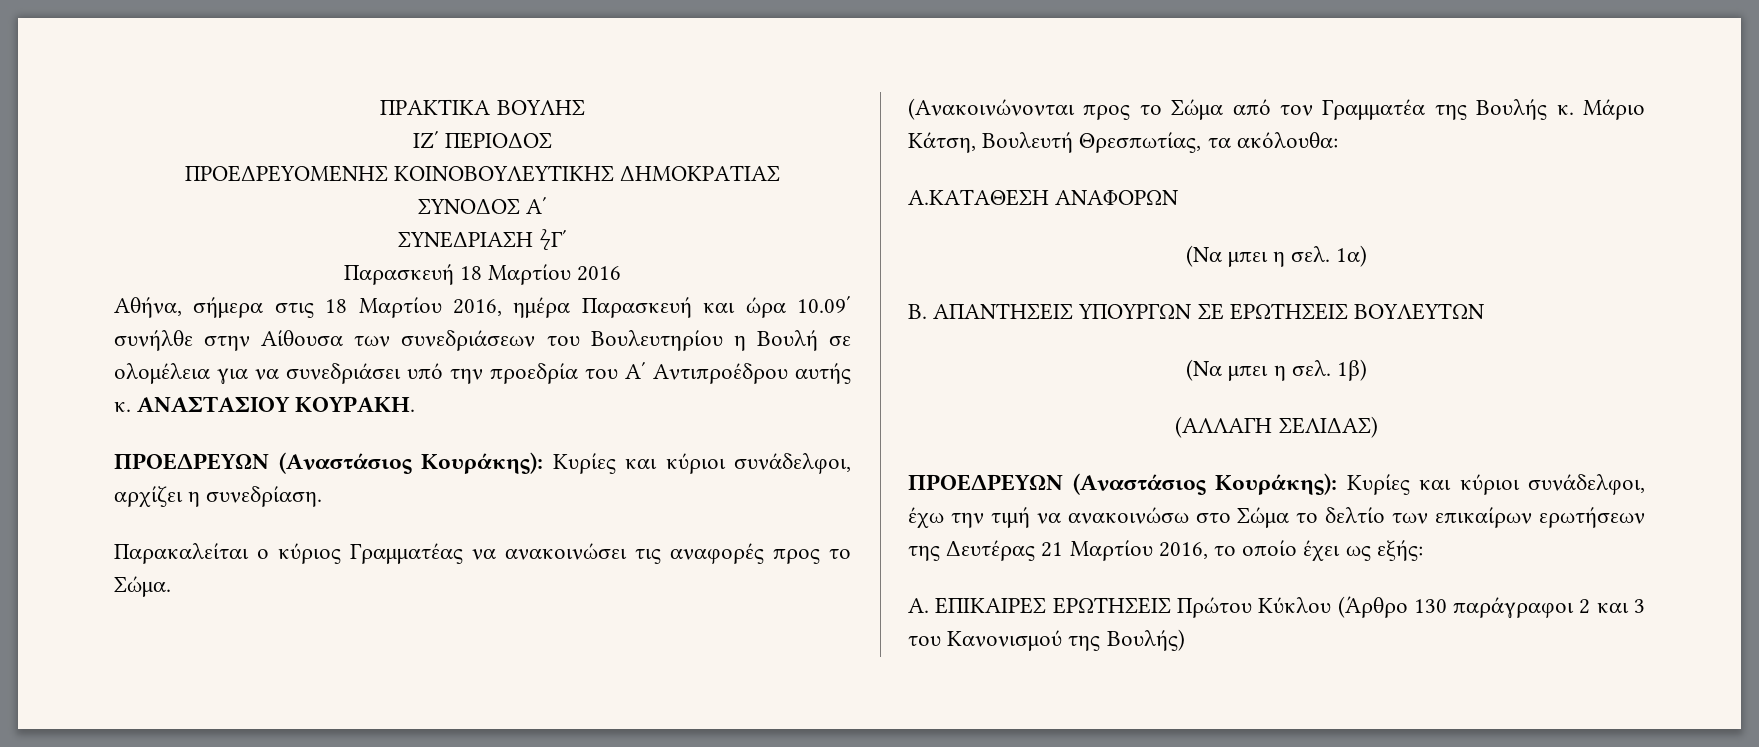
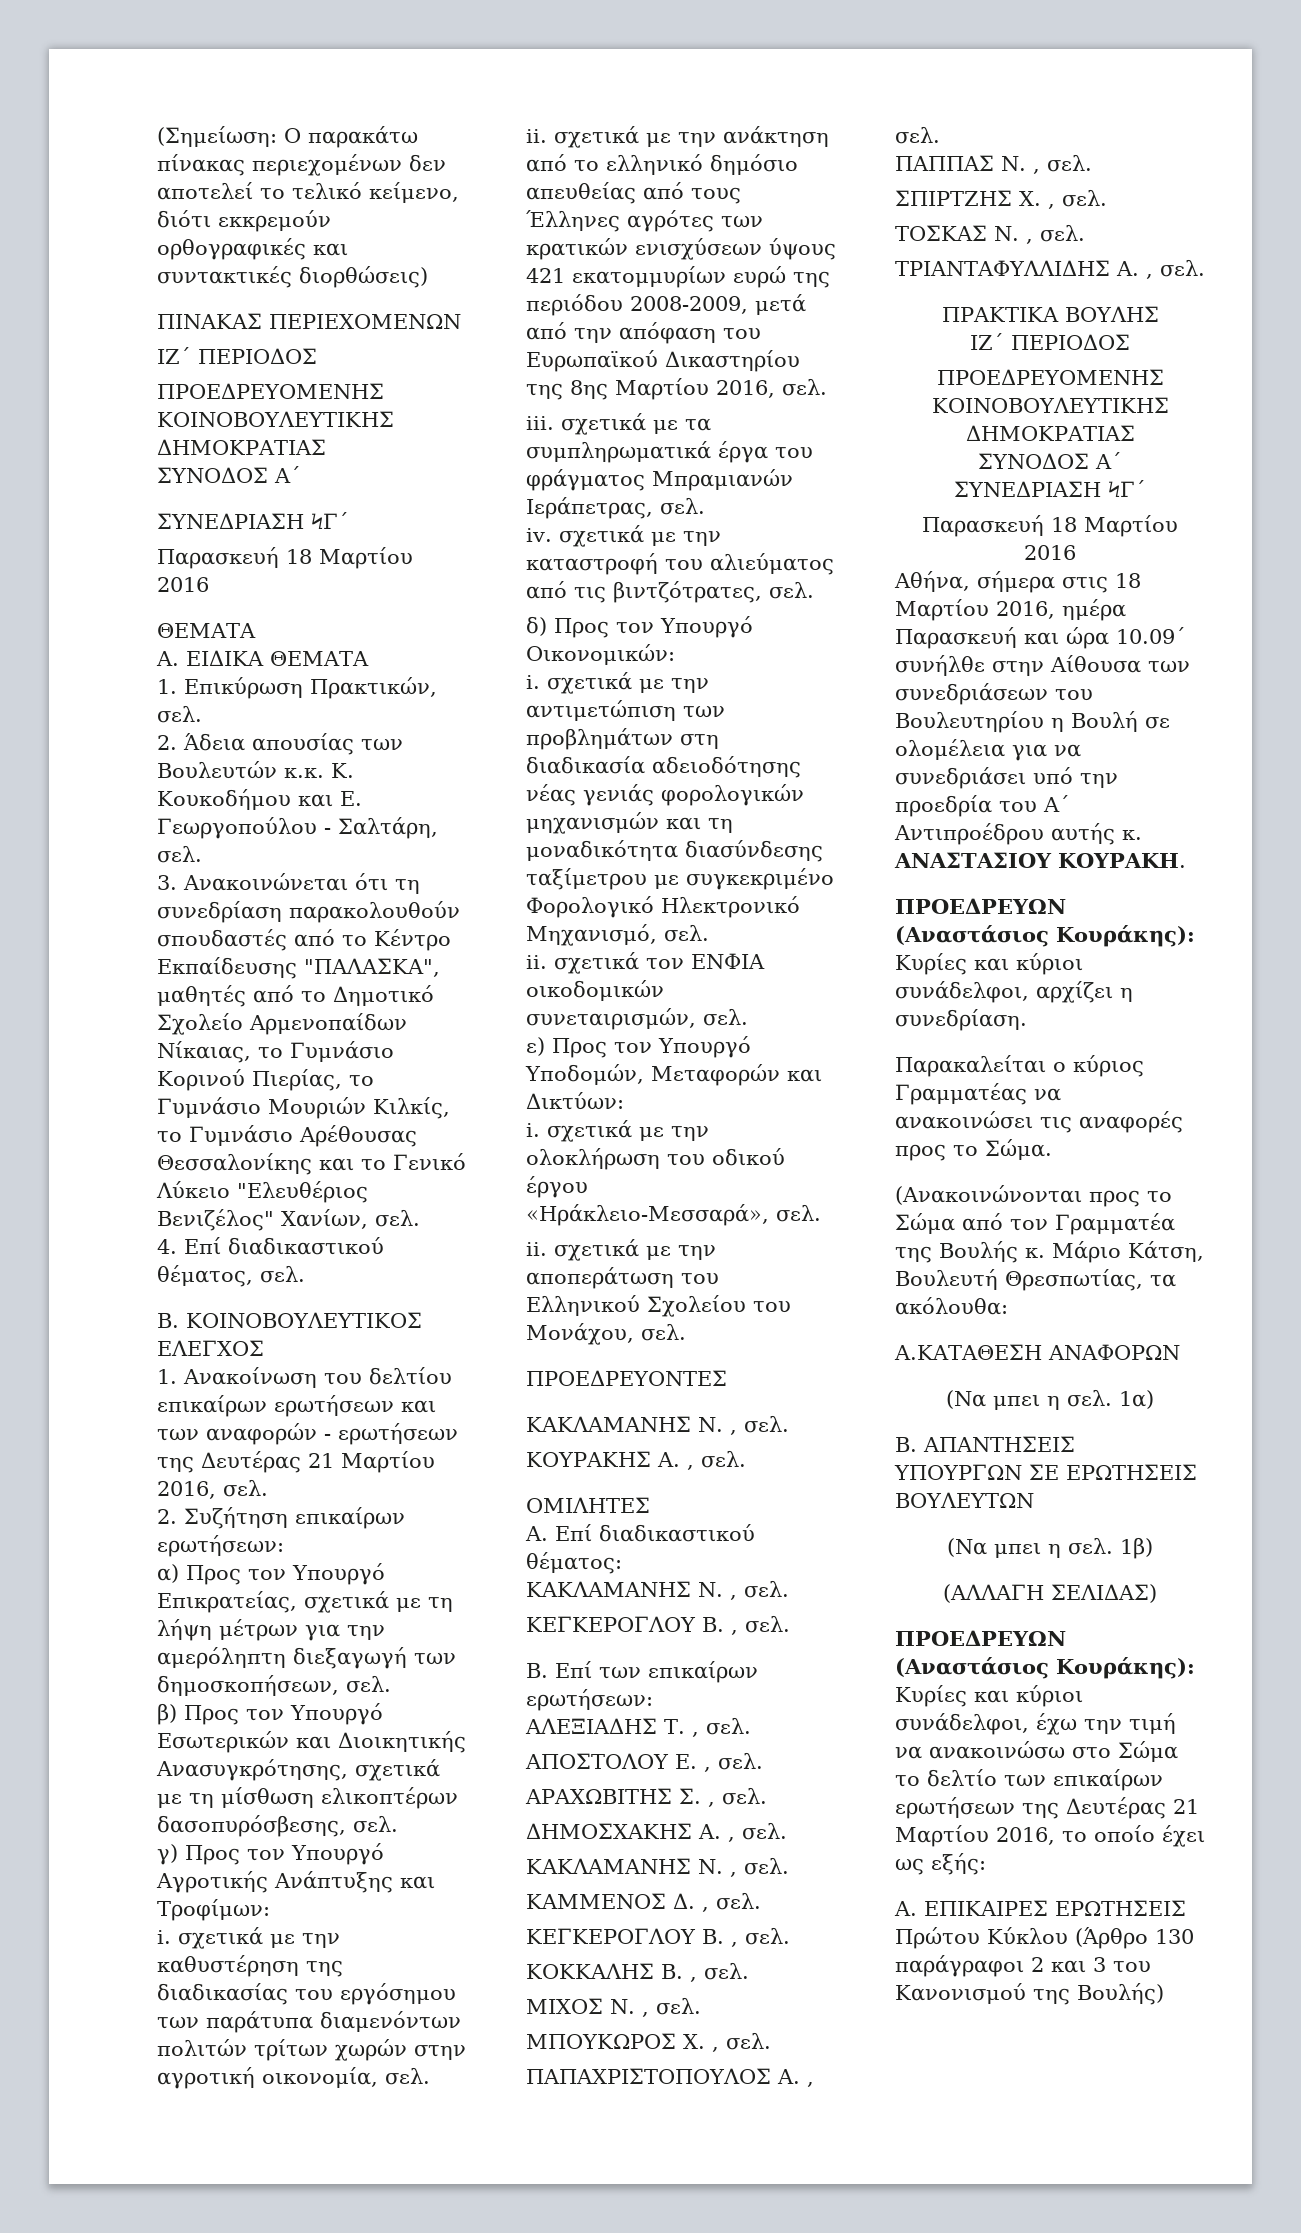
+ (Σημείωση: Ο παρακάτω πίνακας περιεχομένων δεν αποτελεί το τελικό κείμενο, διότι εκκρεμούν ορθογραφικές και συντακτικές διορθώσεις)
+ ΠΙΝΑΚΑΣ ΠΕΡΙΕΧΟΜΕΝΩΝ
+ ΙΖ΄ ΠΕΡΙΟΔΟΣ
+ ΠΡΟΕΔΡΕΥΟΜΕΝΗΣ ΚΟΙΝΟΒΟΥΛΕΥΤΙΚΗΣ ΔΗΜΟΚΡΑΤΙΑΣ
+ ΣΥΝΟΔΟΣ Α΄
+ ΣΥΝΕΔΡΙΑΣΗ ϞΓ΄
+ Παρασκευή 18 Μαρτίου 2016
+ ΘΕΜΑΤΑ
+ Α. ΕΙΔΙΚΑ ΘΕΜΑΤΑ
+ 1. Επικύρωση Πρακτικών, σελ.
+ 2. Άδεια απουσίας των Βουλευτών κ.κ. Κ. Κουκοδήμου και Ε. Γεωργοπούλου - Σαλτάρη, σελ.
+ 3. Ανακοινώνεται ότι τη συνεδρίαση παρακολουθούν σπουδαστές από το Κέντρο Εκπαίδευσης "ΠΑΛΑΣΚΑ", μαθητές από το Δημοτικό Σχολείο Αρμενοπαίδων Νίκαιας, το Γυμνάσιο Κορινού Πιερίας, το Γυμνάσιο Μουριών Κιλκίς, το Γυμνάσιο Αρέθουσας Θεσσαλονίκης και το Γενικό Λύκειο "Ελευθέριος Βενιζέλος" Χανίων, σελ.
+ 4. Επί διαδικαστικού θέματος, σελ.
+ Β. ΚΟΙΝΟΒΟΥΛΕΥΤΙΚΟΣ ΕΛΕΓΧΟΣ
+ 1. Ανακοίνωση του δελτίου επικαίρων ερωτήσεων και των αναφορών - ερωτήσεων της Δευτέρας 21 Μαρτίου 2016, σελ.
+ 2. Συζήτηση επικαίρων ερωτήσεων:
+ α) Προς τον Υπουργό Επικρατείας, σχετικά με τη λήψη μέτρων για την αμερόληπτη διεξαγωγή των δημοσκοπήσεων, σελ.
+ β) Προς τον Υπουργό Εσωτερικών και Διοικητικής Ανασυγκρότησης, σχετικά με τη μίσθωση ελικοπτέρων δασοπυρόσβεσης, σελ.
+ γ) Προς τον Υπουργό Αγροτικής Ανάπτυξης και Τροφίμων:
+ i. σχετικά με την καθυστέρηση της διαδικασίας του εργόσημου των παράτυπα διαμενόντων πολιτών τρίτων χωρών στην αγροτική οικονομία, σελ.
+ ii. σχετικά με την ανάκτηση από το ελληνικό δημόσιο απευθείας από τους Έλληνες αγρότες των κρατικών ενισχύσεων ύψους 421 εκατομμυρίων ευρώ της περιόδου 2008-2009, μετά από την απόφαση του Ευρωπαϊκού Δικαστηρίου της 8ης Μαρτίου 2016, σελ.
+ iii. σχετικά με τα συμπληρωματικά έργα του φράγματος Μπραμιανών Ιεράπετρας, σελ.
+ iv. σχετικά με την καταστροφή του αλιεύματος από τις βιντζότρατες, σελ.
+ δ) Προς τον Υπουργό Οικονομικών:
+ i. σχετικά με την αντιμετώπιση των προβλημάτων στη διαδικασία αδειοδότησης νέας γενιάς φορολογικών μηχανισμών και τη μοναδικότητα διασύνδεσης ταξίμετρου με συγκεκριμένο Φορολογικό Ηλεκτρονικό Μηχανισμό, σελ.
+ ii. σχετικά τον ΕΝΦΙΑ οικοδομικών συνεταιρισμών, σελ.
+ ε) Προς τον Υπουργό Υποδομών, Μεταφορών και Δικτύων:
+ i. σχετικά με την ολοκλήρωση του οδικού έργου «Ηράκλειο-Μεσσαρά», σελ.
+ ii. σχετικά με την αποπεράτωση του Ελληνικού Σχολείου του Μονάχου, σελ.
+ ΠΡΟΕΔΡΕΥΟΝΤΕΣ
+ ΚΑΚΛΑΜΑΝΗΣ Ν. , σελ.
+ ΚΟΥΡΑΚΗΣ Α. , σελ.
+ ΟΜΙΛΗΤΕΣ
+ Α. Επί διαδικαστικού θέματος:
+ ΚΑΚΛΑΜΑΝΗΣ Ν. , σελ.
+ ΚΕΓΚΕΡΟΓΛΟΥ Β. , σελ.
+ Β. Επί των επικαίρων ερωτήσεων:
+ ΑΛΕΞΙΑΔΗΣ Τ. , σελ.
+ ΑΠΟΣΤΟΛΟΥ Ε. , σελ.
+ ΑΡΑΧΩΒΙΤΗΣ Σ. , σελ.
+ ΔΗΜΟΣΧΑΚΗΣ Α. , σελ.
+ ΚΑΚΛΑΜΑΝΗΣ Ν. , σελ.
+ ΚΑΜΜΕΝΟΣ Δ. , σελ.
+ ΚΕΓΚΕΡΟΓΛΟΥ Β. , σελ.
+ ΚΟΚΚΑΛΗΣ Β. , σελ.
+ ΜΙΧΟΣ Ν. , σελ.
+ ΜΠΟΥΚΩΡΟΣ Χ. , σελ.
+ ΠΑΠΑΧΡΙΣΤΟΠΟΥΛΟΣ Α. , σελ.
+ ΠΑΠΠΑΣ Ν. , σελ.
+ ΣΠΙΡΤΖΗΣ Χ. , σελ.
+ ΤΟΣΚΑΣ Ν. , σελ.
+ ΤΡΙΑΝΤΑΦΥΛΛΙΔΗΣ Α. , σελ.

